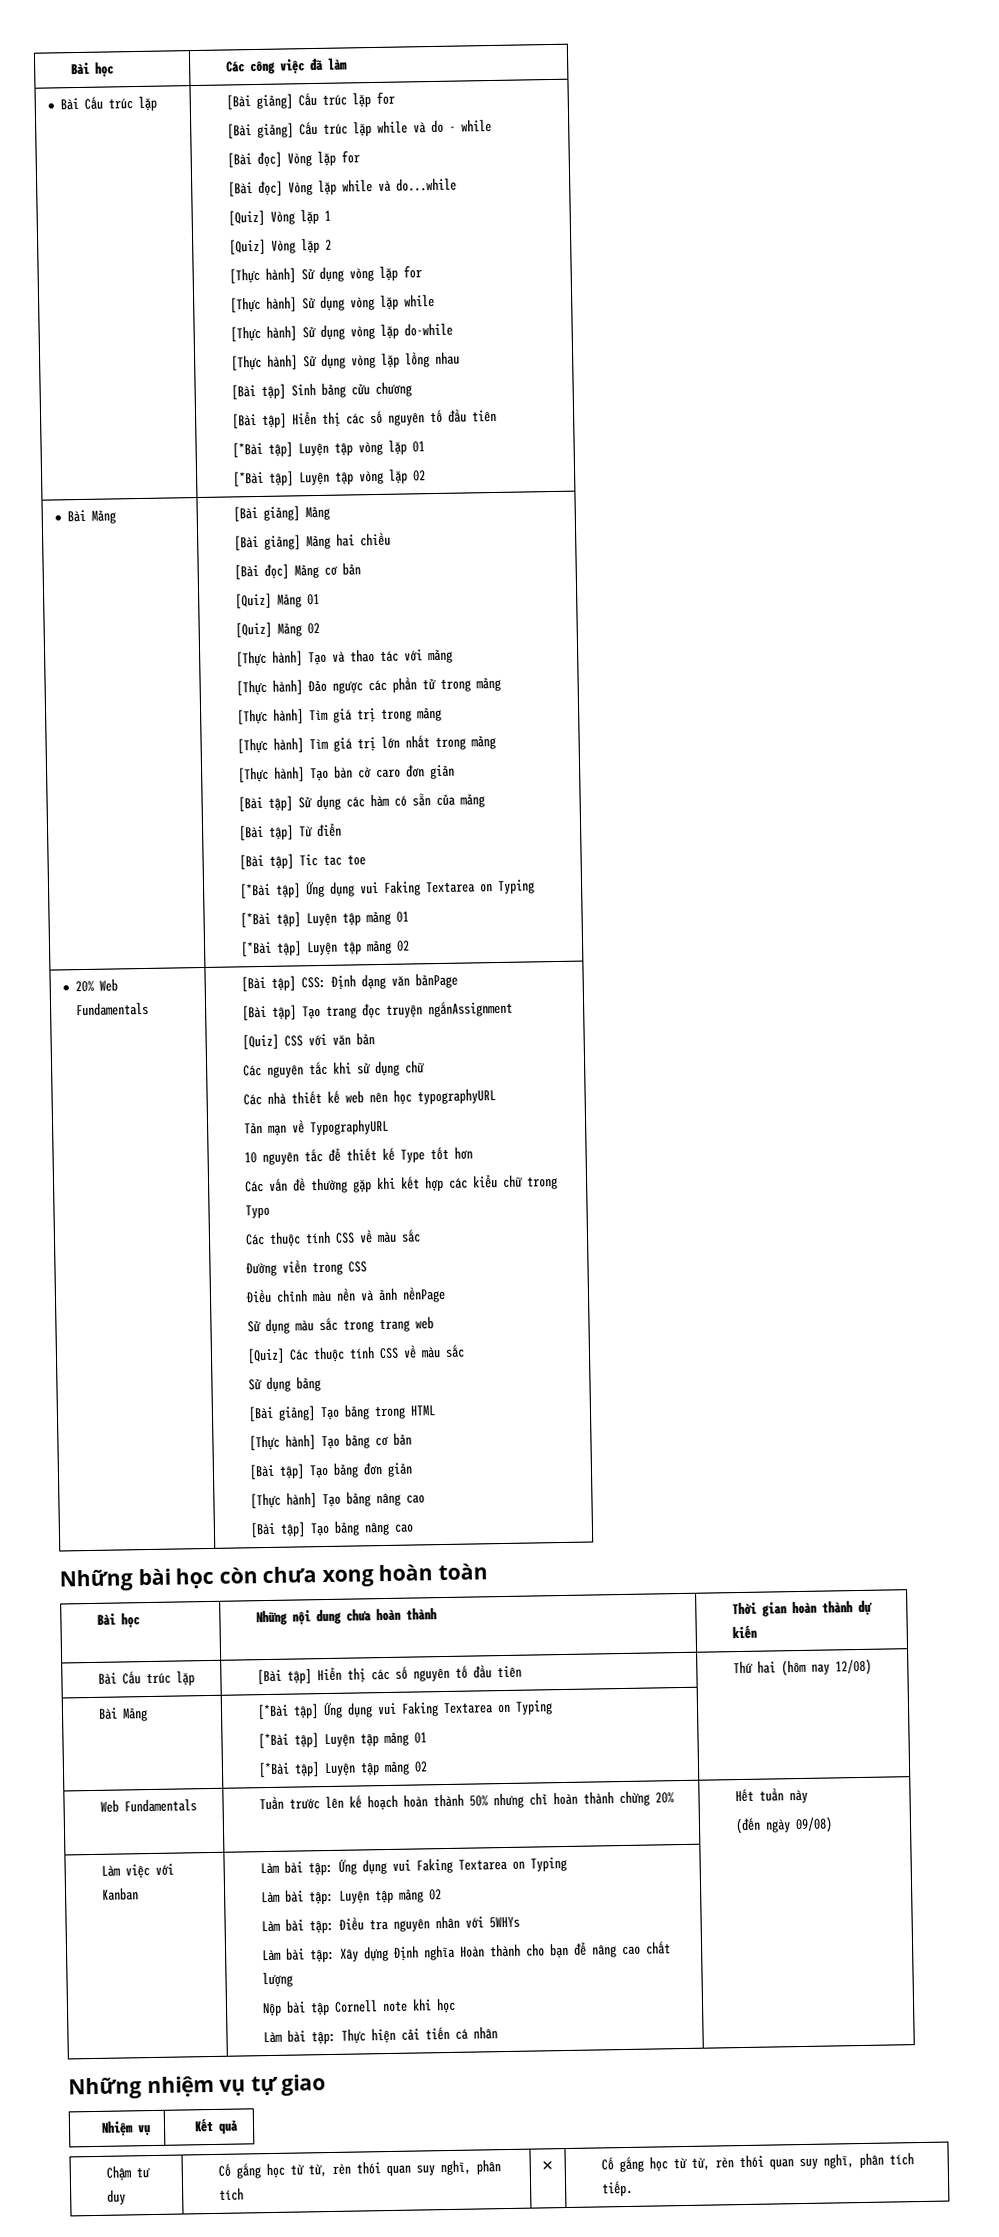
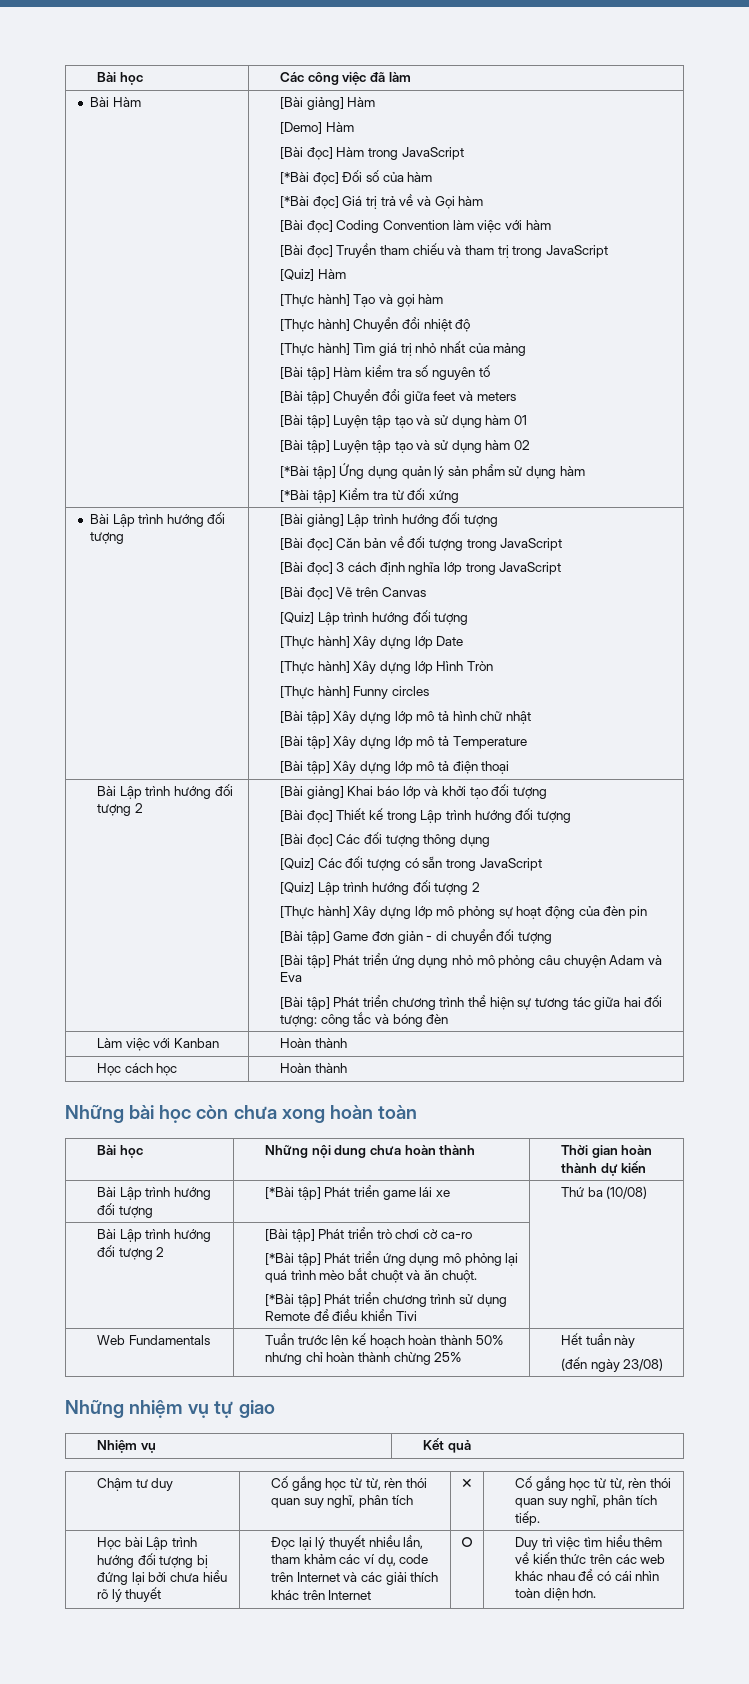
- Bài Cấu trúc lặp | [Bài giảng] Cấu trúc lặp for
- [Bài giảng] Cấu trúc lặp while và do - while
- [Bài đọc] Vòng lặp for
- [Bài đọc] Vòng lặp while và do...while
- [Quiz] Vòng lặp 1
- [Quiz] Vòng lặp 2
- [Thực hành] Sử dụng vòng lặp for
- [Thực hành] Sử dụng vòng lặp while
- [Thực hành] Sử dụng vòng lặp do-while
- [Thực hành] Sử dụng vòng lặp lồng nhau
- [Bài tập] Sinh bảng cửu chương
- [Bài tập] Hiển thị các số nguyên tố đầu tiên
- [*Bài tập] Luyện tập vòng lặp 01
- [*Bài tập] Luyện tập vòng lặp 02
- Bài Mảng | [Bài giảng] Mảng
- [Bài giảng] Mảng hai chiều
- [Bài đọc] Mảng cơ bản
- [Quiz] Mảng 01
- [Quiz] Mảng 02
- [Thực hành] Tạo và thao tác với mảng
- [Thực hành] Đảo ngược các phần tử trong mảng
- [Thực hành] Tìm giá trị trong mảng
- [Thực hành] Tìm giá trị lớn nhất trong mảng
- [Thực hành] Tạo bàn cờ caro đơn giản
- [Bài tập] Sử dụng các hàm có sẵn của mảng
- [Bài tập] Từ điển
- [Bài tập] Tic tac toe
- [*Bài tập] Ứng dụng vui Faking Textarea on Typing
- [*Bài tập] Luyện tập mảng 01
- [*Bài tập] Luyện tập mảng 02
- 20% Web Fundamentals | [Bài tập] CSS: Định dạng văn bảnPage
- [Bài tập] Tạo trang đọc truyện ngắnAssignment
- [Quiz] CSS với văn bản
- Các nguyên tắc khi sử dụng chữ
- Các nhà thiết kế web nên học typographyURL
- Tản mạn về TypographyURL
- 10 nguyên tắc để thiết kế Type tốt hơn
- Các vấn đề thường gặp khi kết hợp các kiểu chữ trong Typo
- Các thuộc tính CSS về màu sắc
- Đường viền trong CSS
- Điều chỉnh màu nền và ảnh nềnPage
- Sử dụng màu sắc trong trang web
- [Quiz] Các thuộc tính CSS về màu sắc
- Sử dụng bảng
- [Bài giảng] Tạo bảng trong HTML
- [Thực hành] Tạo bảng cơ bản
- [Bài tập] Tạo bảng đơn giản
- [Thực hành] Tạo bảng nâng cao
- [Bài tập] Tạo bảng nâng cao
+ Bài Hàm | [Bài giảng] Hàm
+ [Demo] Hàm
+ [Bài đọc] Hàm trong JavaScript
+ [*Bài đọc] Đối số của hàm
+ [*Bài đọc] Giá trị trả về và Gọi hàm
+ [Bài đọc] Coding Convention làm việc với hàm
+ [Bài đọc] Truyền tham chiếu và tham trị trong JavaScript
+ [Quiz] Hàm
+ [Thực hành] Tạo và gọi hàm
+ [Thực hành] Chuyển đổi nhiệt độ
+ [Thực hành] Tìm giá trị nhỏ nhất của mảng
+ [Bài tập] Hàm kiểm tra số nguyên tố
+ [Bài tập] Chuyển đổi giữa feet và meters
+ [Bài tập] Luyện tập tạo và sử dụng hàm 01
+ [Bài tập] Luyện tập tạo và sử dụng hàm 02
+ [*Bài tập] Ứng dụng quản lý sản phẩm sử dụng hàm
+ [*Bài tập] Kiểm tra từ đối xứng
+ Bài Lập trình hướng đối tượng | [Bài giảng] Lập trình hướng đối tượng
+ [Bài đọc] Căn bản về đối tượng trong JavaScript
+ [Bài đọc] 3 cách định nghĩa lớp trong JavaScript
+ [Bài đọc] Vẽ trên Canvas
+ [Quiz] Lập trình hướng đối tượng
+ [Thực hành] Xây dựng lớp Date
+ [Thực hành] Xây dựng lớp Hình Tròn
+ [Thực hành] Funny circles
+ [Bài tập] Xây dựng lớp mô tả hình chữ nhật
+ [Bài tập] Xây dựng lớp mô tả Temperature
+ [Bài tập] Xây dựng lớp mô tả điện thoại
+ Bài Lập trình hướng đối tượng 2 | [Bài giảng] Khai báo lớp và khởi tạo đối tượng
+ [Bài đọc] Thiết kế trong Lập trình hướng đối tượng
+ [Bài đọc] Các đối tượng thông dụng
+ [Quiz] Các đối tượng có sẵn trong JavaScript
+ [Quiz] Lập trình hướng đối tượng 2
+ [Thực hành] Xây dựng lớp mô phỏng sự hoạt động của đèn pin
+ [Bài tập] Game đơn giản - di chuyển đối tượng
+ [Bài tập] Phát triển ứng dụng nhỏ mô phỏng câu chuyện Adam và Eva
+ [Bài tập] Phát triển chương trình thể hiện sự tương tác giữa hai đối tượng: công tắc và bóng đèn
+ Làm việc với Kanban | Hoàn thành
+ Học cách học | Hoàn thành
- Bài Cấu trúc lặp | [Bài tập] Hiển thị các số nguyên tố đầu tiên | Thứ hai (hôm nay 12/08)
- Bài Mảng | [*Bài tập] Ứng dụng vui Faking Textarea on Typing
- [*Bài tập] Luyện tập mảng 01
- [*Bài tập] Luyện tập mảng 02 |
+ Bài Lập trình hướng đối tượng | [*Bài tập] Phát triển game lái xe | Thứ ba (10/08)
+ Bài Lập trình hướng đối tượng 2 | [Bài tập] Phát triển trò chơi cờ ca-ro
+ [*Bài tập] Phát triển ứng dụng mô phỏng lại quá trình mèo bắt chuột và ăn chuột.
+ [*Bài tập] Phát triển chương trình sử dụng Remote để điều khiển Tivi
- Web Fundamentals | Tuần trước lên kế hoạch hoàn thành 50% nhưng chỉ hoàn thành chừng 20% | Hết tuần này
- (đến ngày 09/08)
- Làm việc với Kanban | Làm bài tập: Ứng dụng vui Faking Textarea on Typing
- Làm bài tập: Luyện tập mảng 02
- Làm bài tập: Điều tra nguyên nhân với 5WHYs
- Làm bài tập: Xây dựng Định nghĩa Hoàn thành cho bạn để nâng cao chất lượng
- Nộp bài tập Cornell note khi học
- Làm bài tập: Thực hiện cải tiến cá nhân
+ Web Fundamentals | Tuần trước lên kế hoạch hoàn thành 50% nhưng chỉ hoàn thành chừng 25% | Hết tuần này
+ (đến ngày 23/08)
+ Học bài Lập trình hướng đối tượng bị đứng lại bởi chưa hiểu rõ lý thuyết | Đọc lại lý thuyết nhiều lần, tham khảm các ví dụ, code trên Internet và các giải thích khác trên Internet | ○ | Duy trì việc tìm hiểu thêm về kiến thức trên các web khác nhau để có cái nhìn toàn diện hơn.

